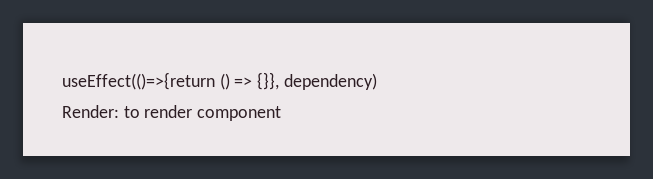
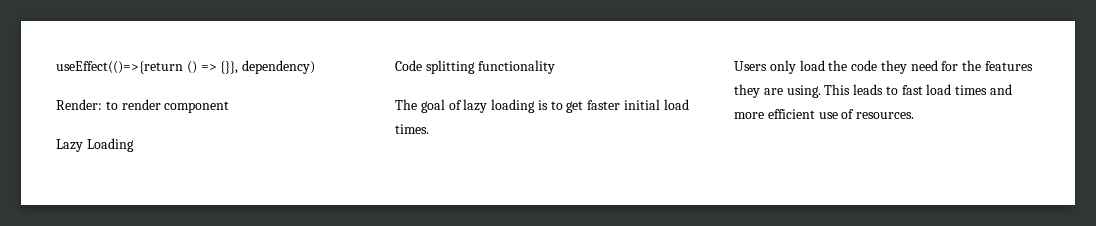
+ Lazy Loading
+ Code splitting functionality
+ The goal of lazy loading is to get faster initial load times.
+ Users only load the code they need for the features they are using. This leads to fast load times and more efficient use of resources.

